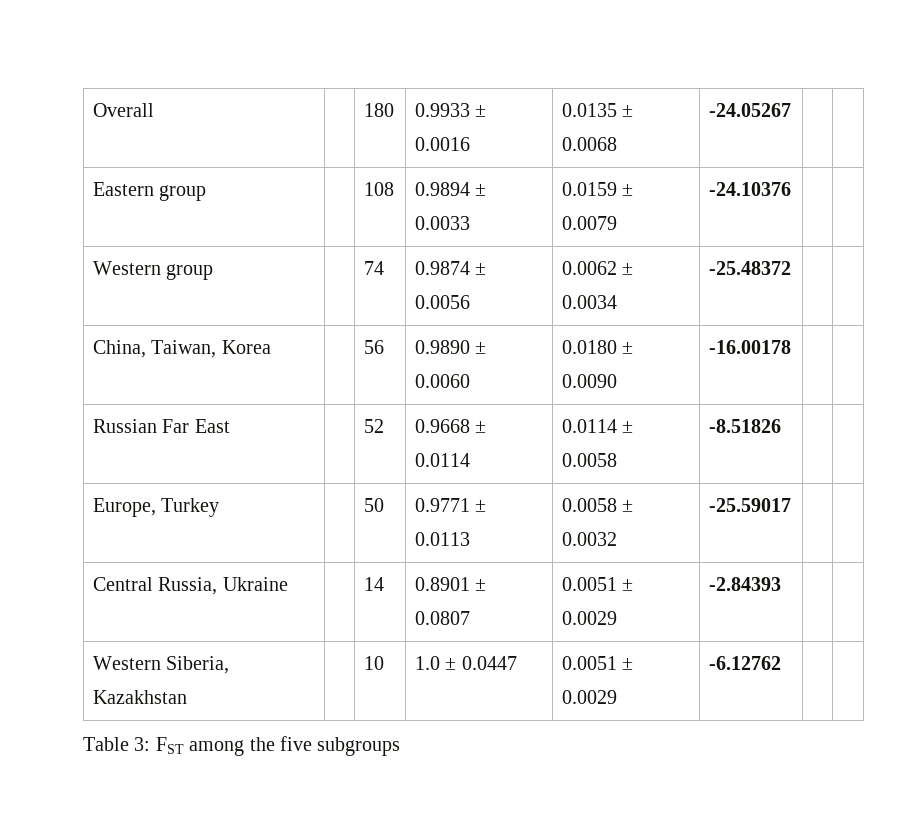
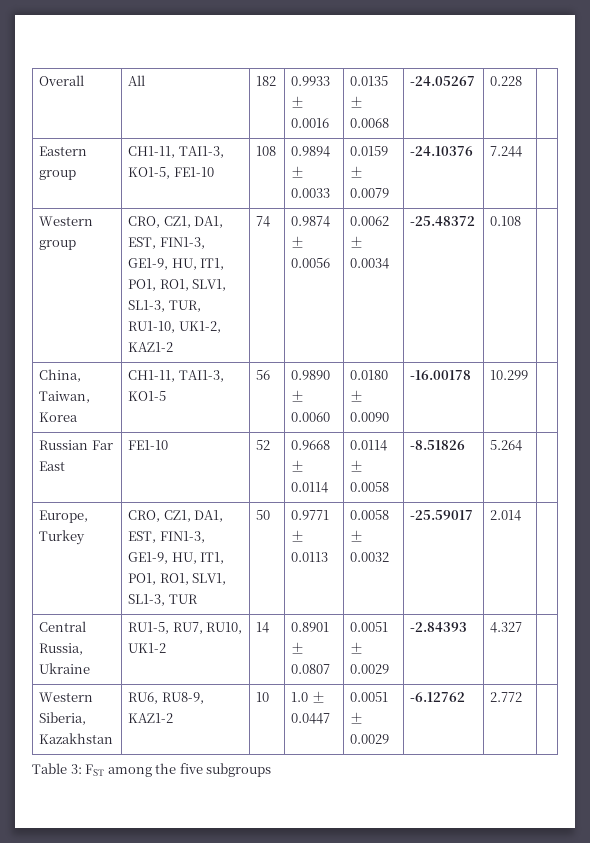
- Overall | | 180 | 0.9933 ± 0.0016 | 0.0135 ± 0.0068 | -24.05267 | |
+ Overall | All | 182 | 0.9933 ± 0.0016 | 0.0135 ± 0.0068 | -24.05267 | 0.228 |
- Eastern group | | 108 | 0.9894 ± 0.0033 | 0.0159 ± 0.0079 | -24.10376 | |
+ Eastern group | CH1-11, TAI1-3, KO1-5, FE1-10 | 108 | 0.9894 ± 0.0033 | 0.0159 ± 0.0079 | -24.10376 | 7.244 |
- Western group | | 74 | 0.9874 ± 0.0056 | 0.0062 ± 0.0034 | -25.48372 | |
+ Western group | CRO, CZ1, DA1, EST, FIN1-3, GE1-9, HU, IT1, PO1, RO1, SLV1, SL1-3, TUR, RU1-10, UK1-2, KAZ1-2 | 74 | 0.9874 ± 0.0056 | 0.0062 ± 0.0034 | -25.48372 | 0.108 |
- China, Taiwan, Korea | | 56 | 0.9890 ± 0.0060 | 0.0180 ± 0.0090 | -16.00178 | |
+ China, Taiwan, Korea | CH1-11, TAI1-3, KO1-5 | 56 | 0.9890 ± 0.0060 | 0.0180 ± 0.0090 | -16.00178 | 10.299 |
- Russian Far East | | 52 | 0.9668 ± 0.0114 | 0.0114 ± 0.0058 | -8.51826 | |
+ Russian Far East | FE1-10 | 52 | 0.9668 ± 0.0114 | 0.0114 ± 0.0058 | -8.51826 | 5.264 |
- Europe, Turkey | | 50 | 0.9771 ± 0.0113 | 0.0058 ± 0.0032 | -25.59017 | |
+ Europe, Turkey | CRO, CZ1, DA1, EST, FIN1-3, GE1-9, HU, IT1, PO1, RO1, SLV1, SL1-3, TUR | 50 | 0.9771 ± 0.0113 | 0.0058 ± 0.0032 | -25.59017 | 2.014 |
- Central Russia, Ukraine | | 14 | 0.8901 ± 0.0807 | 0.0051 ± 0.0029 | -2.84393 | |
+ Central Russia, Ukraine | RU1-5, RU7, RU10, UK1-2 | 14 | 0.8901 ± 0.0807 | 0.0051 ± 0.0029 | -2.84393 | 4.327 |
- Western Siberia, Kazakhstan | | 10 | 1.0 ± 0.0447 | 0.0051 ± 0.0029 | -6.12762 | |
+ Western Siberia, Kazakhstan | RU6, RU8-9, KAZ1-2 | 10 | 1.0 ± 0.0447 | 0.0051 ± 0.0029 | -6.12762 | 2.772 |

